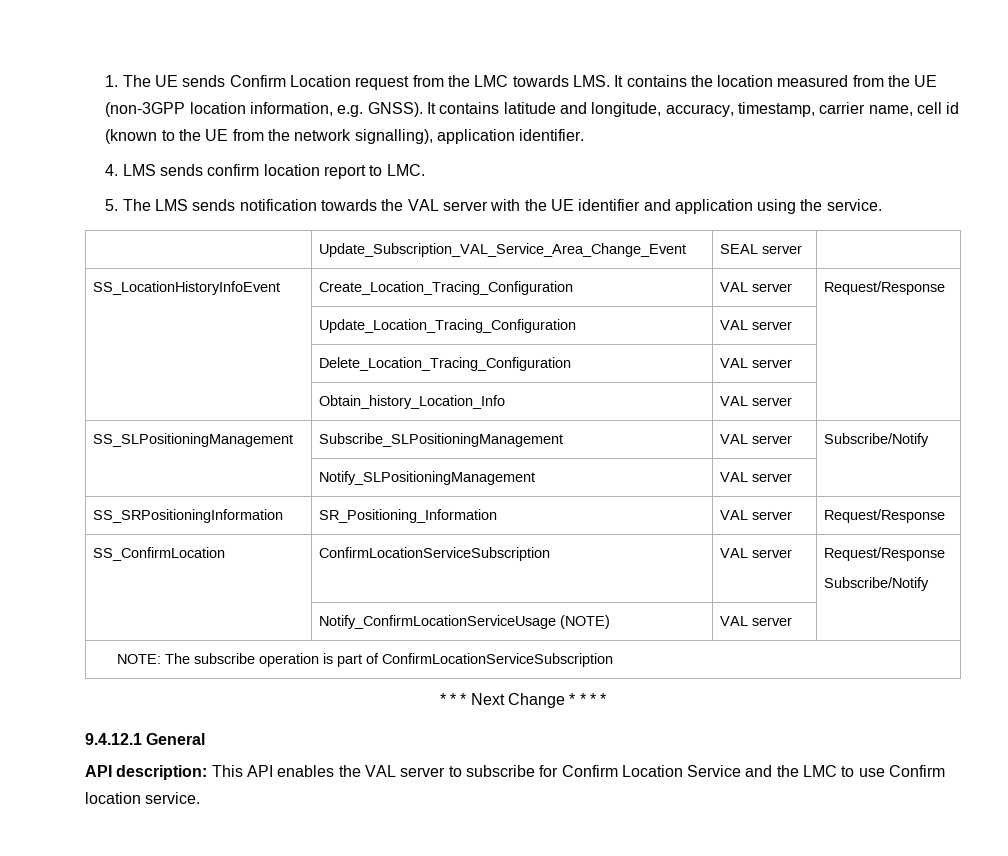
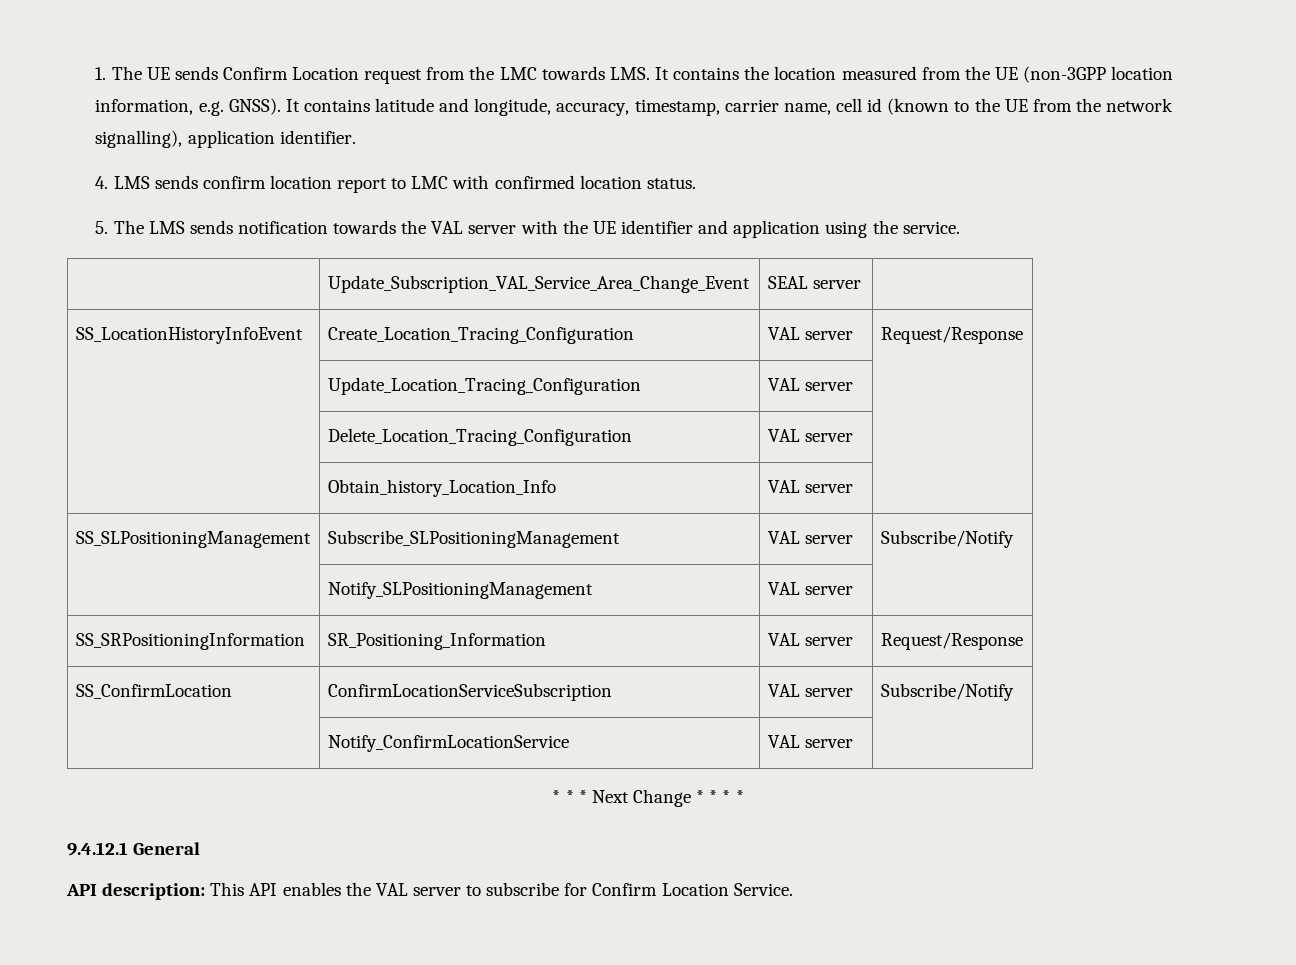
- 4. LMS sends confirm location report to LMC.
+ 4. LMS sends confirm location report to LMC with confirmed location status.
- SS_ConfirmLocation | ConfirmLocationServiceSubscription | VAL server | Request/Response
- Subscribe/Notify
- | Notify_ConfirmLocationServiceUsage (NOTE) | VAL server |
- NOTE: The subscribe operation is part of ConfirmLocationServiceSubscription
+ SS_ConfirmLocation | ConfirmLocationServiceSubscription | VAL server | Subscribe/Notify
+ | Notify_ConfirmLocationService | VAL server |
- API description: This API enables the VAL server to subscribe for Confirm Location Service and the LMC to use Confirm location service.
+ API description: This API enables the VAL server to subscribe for Confirm Location Service.

